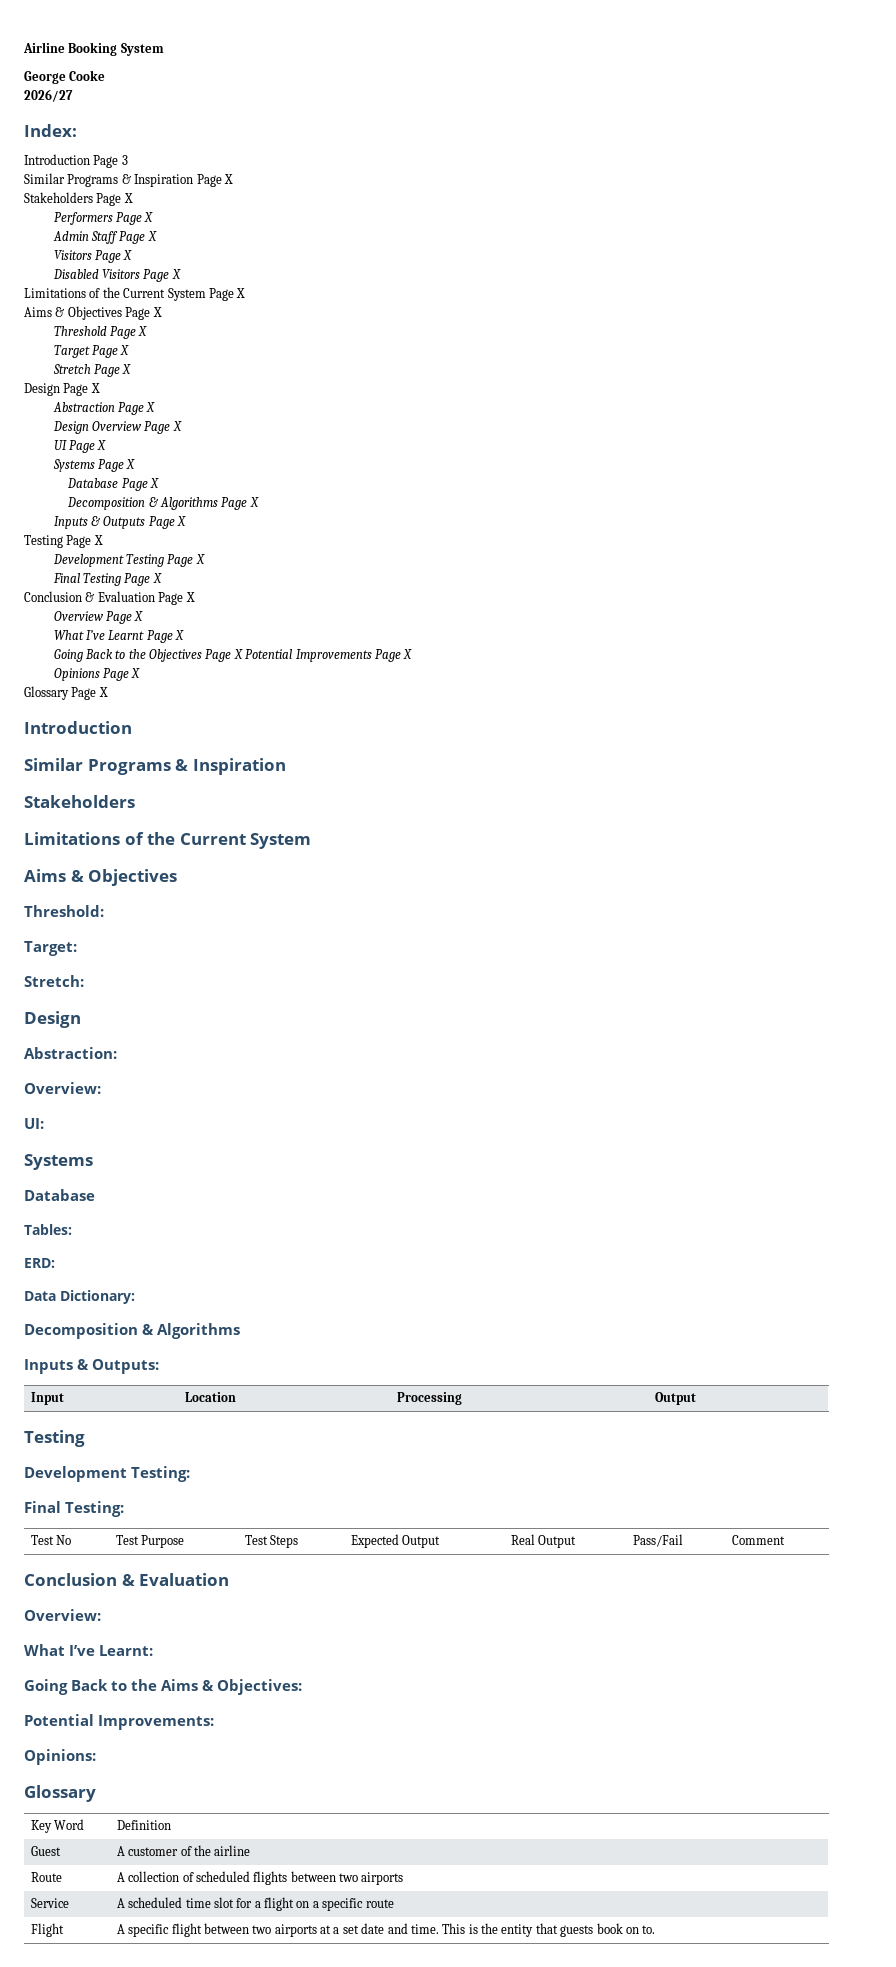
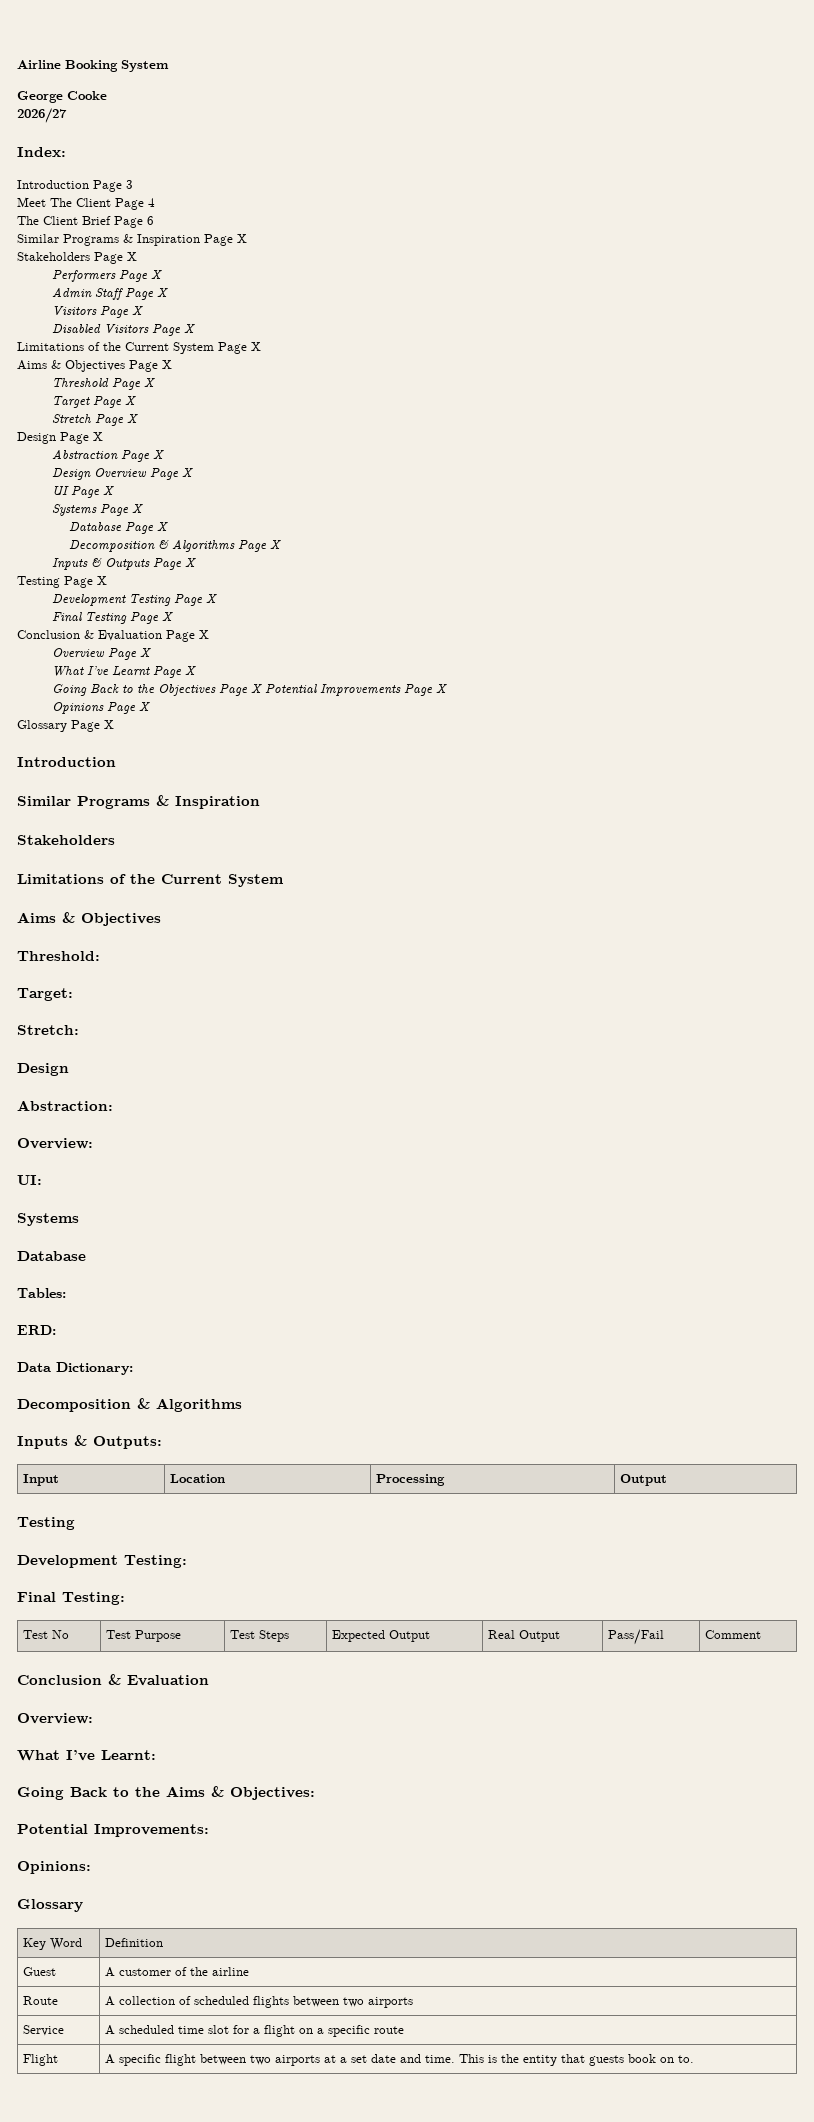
+ Meet The Client Page 4
+ The Client Brief Page 6

